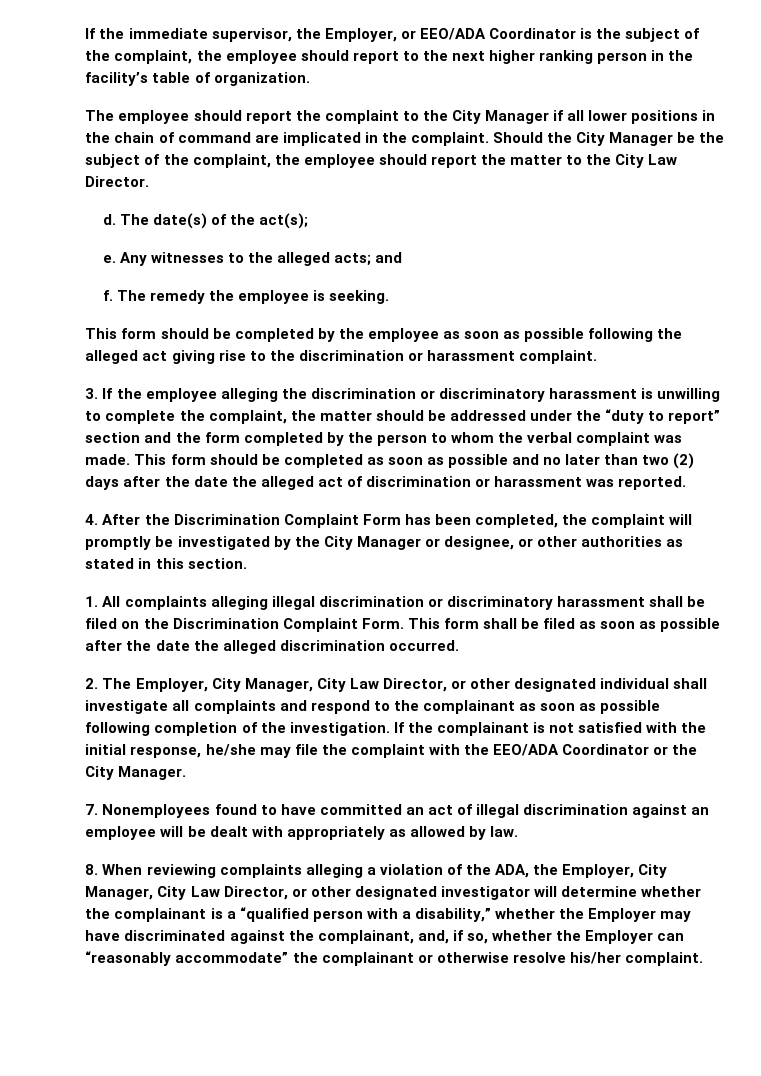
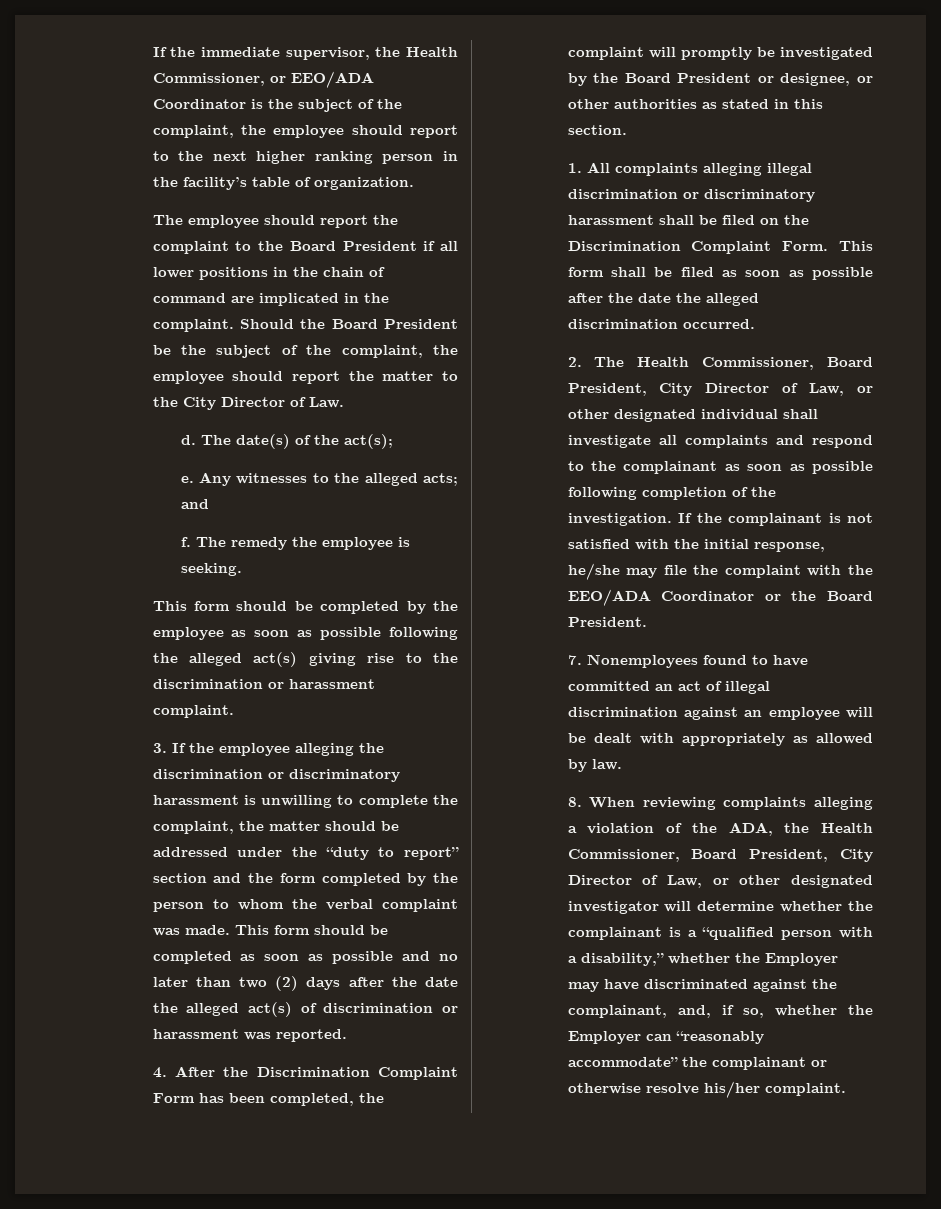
- If the immediate supervisor, the Employer, or EEO/ADA Coordinator is the subject of the complaint, the employee should report to the next higher ranking person in the facility’s table of organization.
+ If the immediate supervisor, the Health Commissioner, or EEO/ADA Coordinator is the subject of the complaint, the employee should report to the next higher ranking person in the facility’s table of organization.
- The employee should report the complaint to the City Manager if all lower positions in the chain of command are implicated in the complaint.
+ The employee should report the complaint to the Board President if all lower positions in the chain of command are implicated in the complaint.
- Should the City Manager be the subject of the complaint, the employee should report the matter to the City Law Director.
+ Should the Board President be the subject of the complaint, the employee should report the matter to the City Director of Law.
- This form should be completed by the employee as soon as possible following the alleged act giving rise to the discrimination or harassment complaint.
+ This form should be completed by the employee as soon as possible following the alleged act(s) giving rise to the discrimination or harassment complaint.
- This form should be completed as soon as possible and no later than two (2) days after the date the alleged act of discrimination or harassment was reported.
+ This form should be completed as soon as possible and no later than two (2) days after the date the alleged act(s) of discrimination or harassment was reported.
- 4. After the Discrimination Complaint Form has been completed, the complaint will promptly be investigated by the City Manager or designee, or other authorities as stated in this section.
+ 4. After the Discrimination Complaint Form has been completed, the complaint will promptly be investigated by the Board President or designee, or other authorities as stated in this section.
- 2. The Employer, City Manager, City Law Director, or other designated individual shall investigate all complaints and respond to the complainant as soon as possible following completion of the investigation.
+ 2. The Health Commissioner, Board President, City Director of Law, or other designated individual shall investigate all complaints and respond to the complainant as soon as possible following completion of the investigation.
- If the complainant is not satisfied with the initial response, he/she may file the complaint with the EEO/ADA Coordinator or the City Manager.
+ If the complainant is not satisfied with the initial response, he/she may file the complaint with the EEO/ADA Coordinator or the Board President.
- 8. When reviewing complaints alleging a violation of the ADA, the Employer, City Manager, City Law Director, or other designated investigator will determine whether the complainant is a “qualified person with a disability,” whether the Employer may have discriminated against the complainant, and, if so, whether the Employer can “reasonably accommodate” the complainant or otherwise resolve his/her complaint.
+ 8. When reviewing complaints alleging a violation of the ADA, the Health Commissioner, Board President, City Director of Law, or other designated investigator will determine whether the complainant is a “qualified person with a disability,” whether the Employer may have discriminated against the complainant, and, if so, whether the Employer can “reasonably accommodate” the complainant or otherwise resolve his/her complaint.

